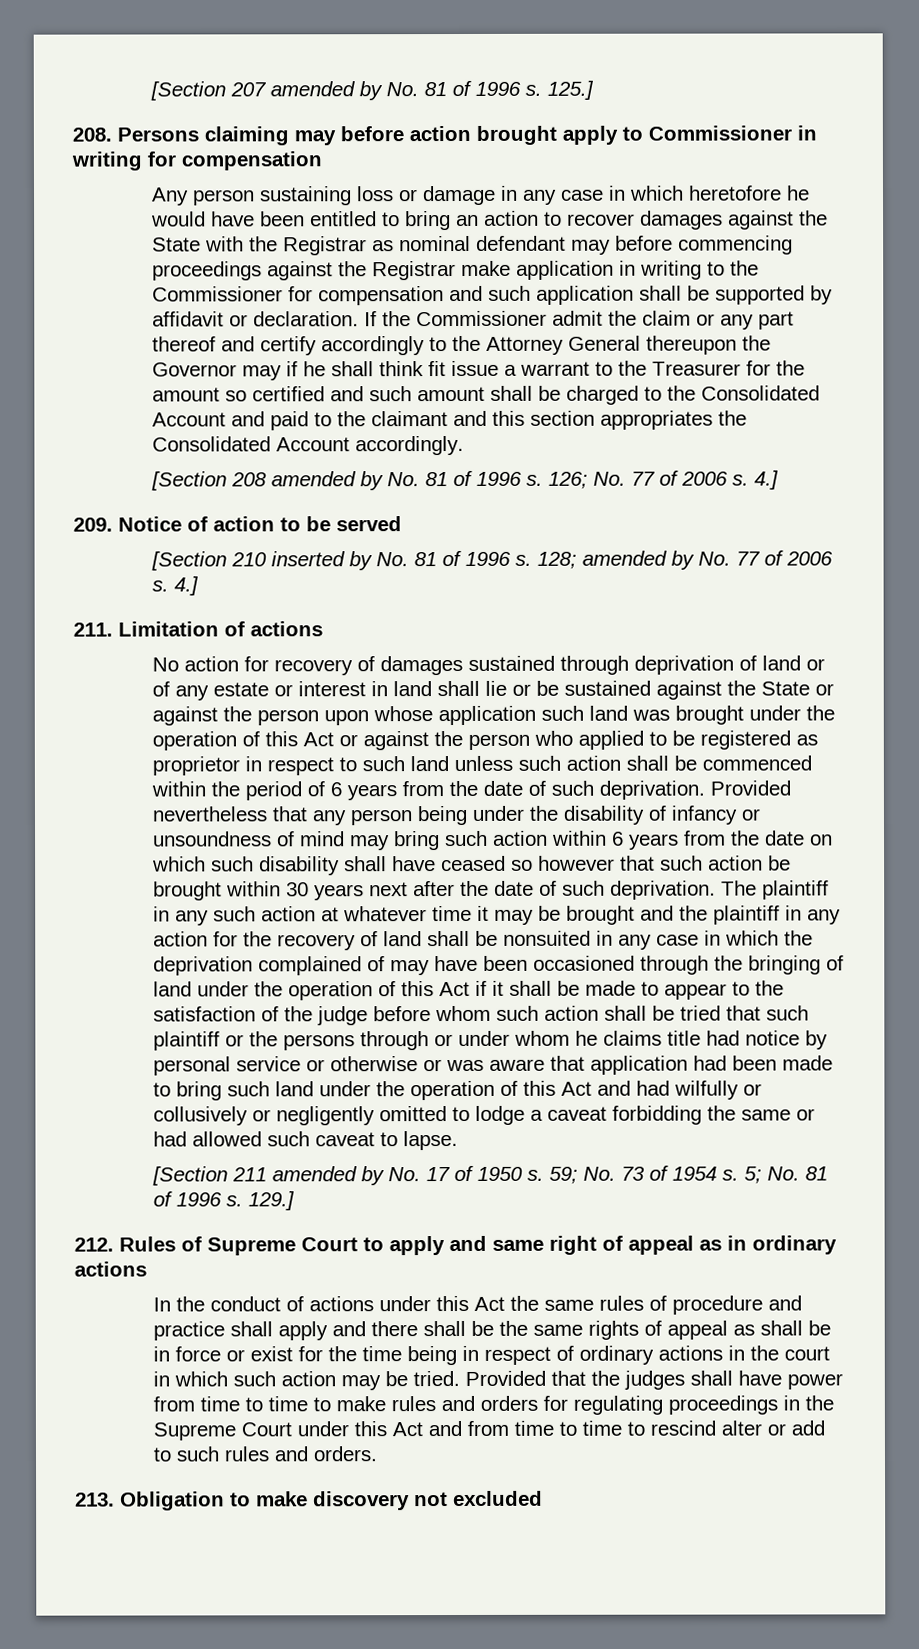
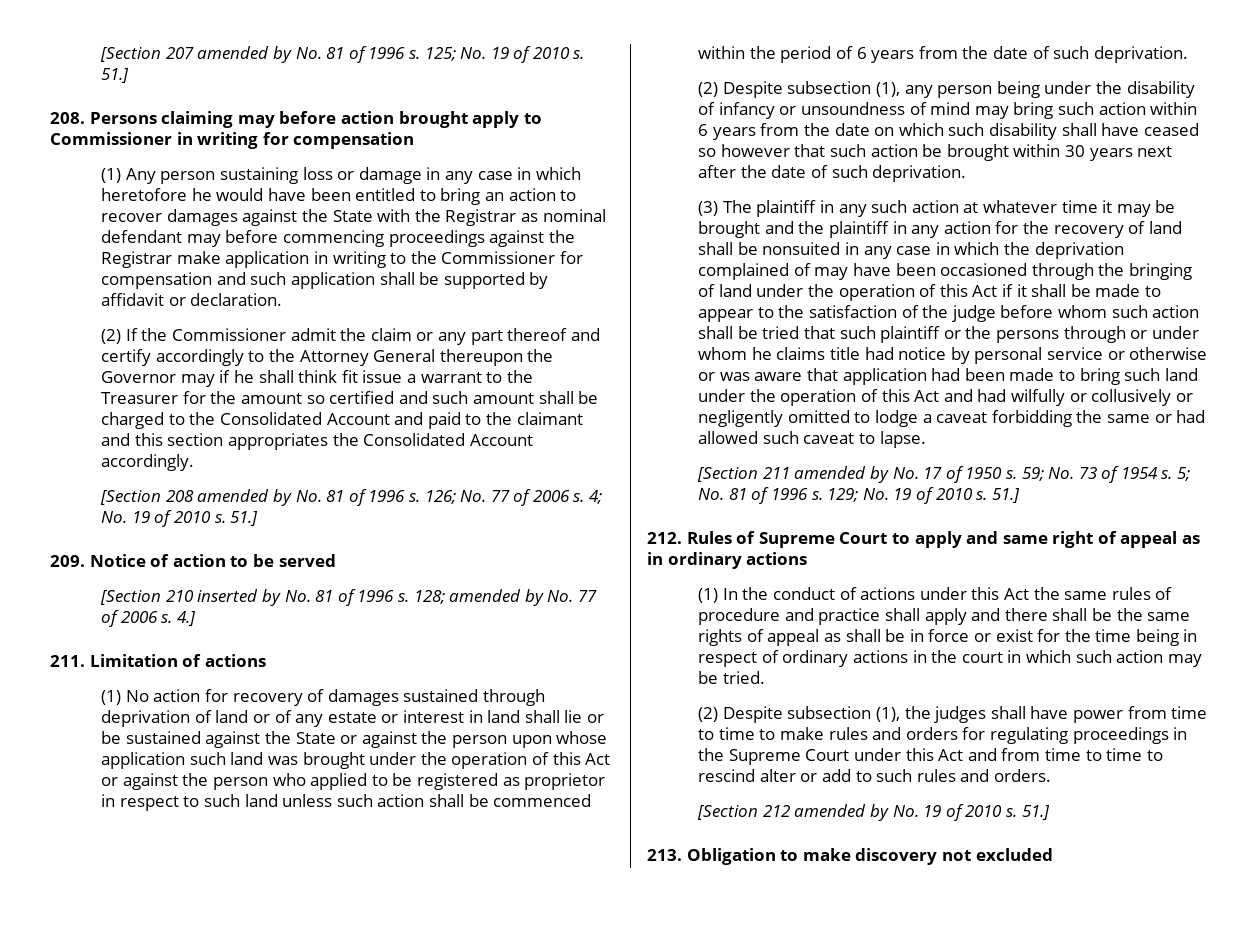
- 125.]
+ 125; No. 19 of 2010 s. 51.]
- Any person sustaining loss or damage in any case in which heretofore he would have been entitled to bring an action to recover damages against the State with the Registrar as nominal defendant may before commencing proceedings against the Registrar make application in writing to the Commissioner for compensation and such application shall be supported by affidavit or declaration. If the Commissioner admit the claim or any part thereof and certify accordingly to the Attorney General thereupon the Governor may if he shall think fit issue a warrant to the Treasurer for the amount so certified and such amount shall be charged to the Consolidated Account and paid to the claimant and this section appropriates the Consolidated Account accordingly.
+ (1) Any person sustaining loss or damage in any case in which heretofore he would have been entitled to bring an action to recover damages against the State with the Registrar as nominal defendant may before commencing proceedings against the Registrar make application in writing to the Commissioner for compensation and such application shall be supported by affidavit or declaration.
+ (2) If the Commissioner admit the claim or any part thereof and certify accordingly to the Attorney General thereupon the Governor may if he shall think fit issue a warrant to the Treasurer for the amount so certified and such amount shall be charged to the Consolidated Account and paid to the claimant and this section appropriates the Consolidated Account accordingly.
- 126; No. 77 of 2006 s. 4.]
+ 126; No. 77 of 2006 s. 4; No. 19 of 2010 s. 51.]
- No action for recovery of damages sustained through deprivation of land or of any estate or interest in land shall lie or be sustained against the State or against the person upon whose application such land was brought under the operation of this Act or against the person who applied to be registered as proprietor in respect to such land unless such action shall be commenced within the period of 6 years from the date of such deprivation. Provided nevertheless that any person being under the disability of infancy or unsoundness of mind may bring such action within 6 years from the date on which such disability shall have ceased so however that such action be brought within 30 years next after the date of such deprivation. The plaintiff in any such action at whatever time it may be brought and the plaintiff in any action for the recovery of land shall be nonsuited in any case in which the deprivation complained of may have been occasioned through the bringing of land under the operation of this Act if it shall be made to appear to the satisfaction of the judge before whom such action shall be tried that such plaintiff or the persons through or under whom he claims title had notice by personal service or otherwise or was aware that application had been made to bring such land under the operation of this Act and had wilfully or collusively or negligently omitted to lodge a caveat forbidding the same or had allowed such caveat to lapse.
+ (1) No action for recovery of damages sustained through deprivation of land or of any estate or interest in land shall lie or be sustained against the State or against the person upon whose application such land was brought under the operation of this Act or against the person who applied to be registered as proprietor in respect to such land unless such action shall be commenced within the period of 6 years from the date of such deprivation.
+ (2) Despite subsection (1), any person being under the disability of infancy or unsoundness of mind may bring such action within 6 years from the date on which such disability shall have ceased so however that such action be brought within 30 years next after the date of such deprivation.
+ (3) The plaintiff in any such action at whatever time it may be brought and the plaintiff in any action for the recovery of land shall be nonsuited in any case in which the deprivation complained of may have been occasioned through the bringing of land under the operation of this Act if it shall be made to appear to the satisfaction of the judge before whom such action shall be tried that such plaintiff or the persons through or under whom he claims title had notice by personal service or otherwise or was aware that application had been made to bring such land under the operation of this Act and had wilfully or collusively or negligently omitted to lodge a caveat forbidding the same or had allowed such caveat to lapse.
- 129.]
+ 129; No. 19 of 2010 s. 51.]
- In the conduct of actions under this Act the same rules of procedure and practice shall apply and there shall be the same rights of appeal as shall be in force or exist for the time being in respect of ordinary actions in the court in which such action may be tried. Provided that the judges shall have power from time to time to make rules and orders for regulating proceedings in the Supreme Court under this Act and from time to time to rescind alter or add to such rules and orders.
+ (1) In the conduct of actions under this Act the same rules of procedure and practice shall apply and there shall be the same rights of appeal as shall be in force or exist for the time being in respect of ordinary actions in the court in which such action may be tried.
+ (2) Despite subsection (1), the judges shall have power from time to time to make rules and orders for regulating proceedings in the Supreme Court under this Act and from time to time to rescind alter or add to such rules and orders.
+ [Section 212 amended by No. 19 of 2010 s. 51.]

